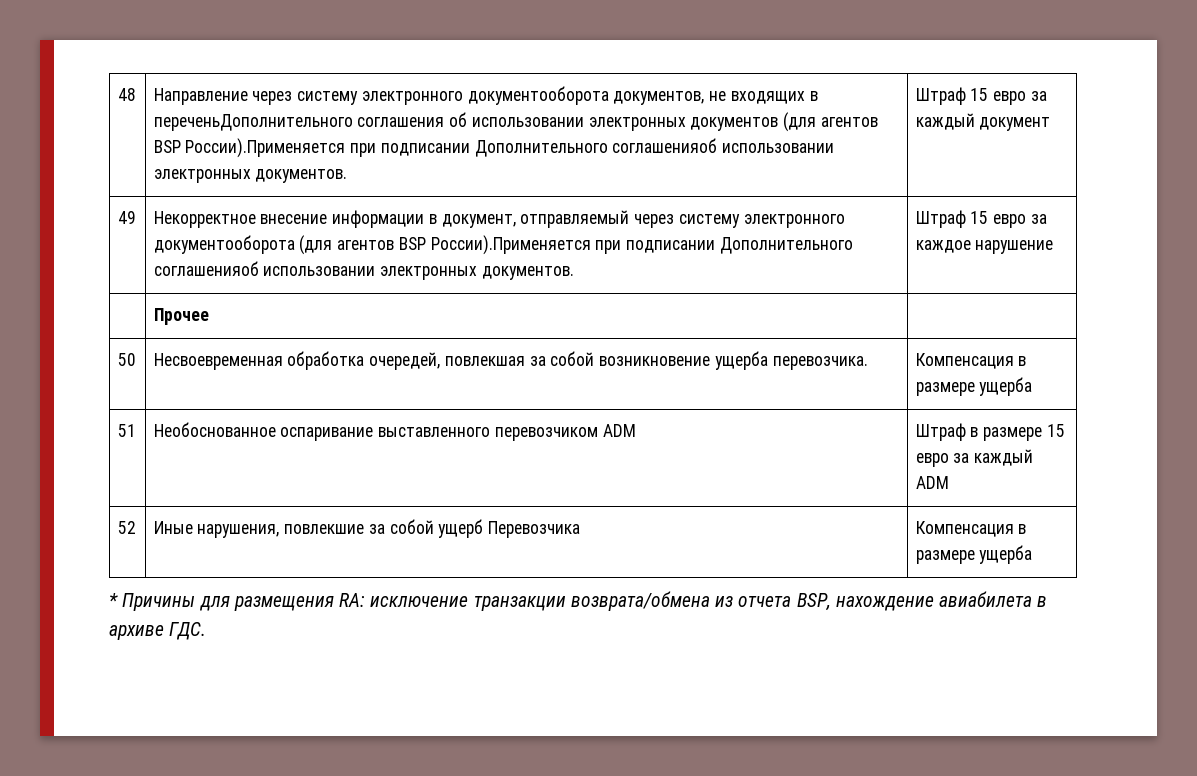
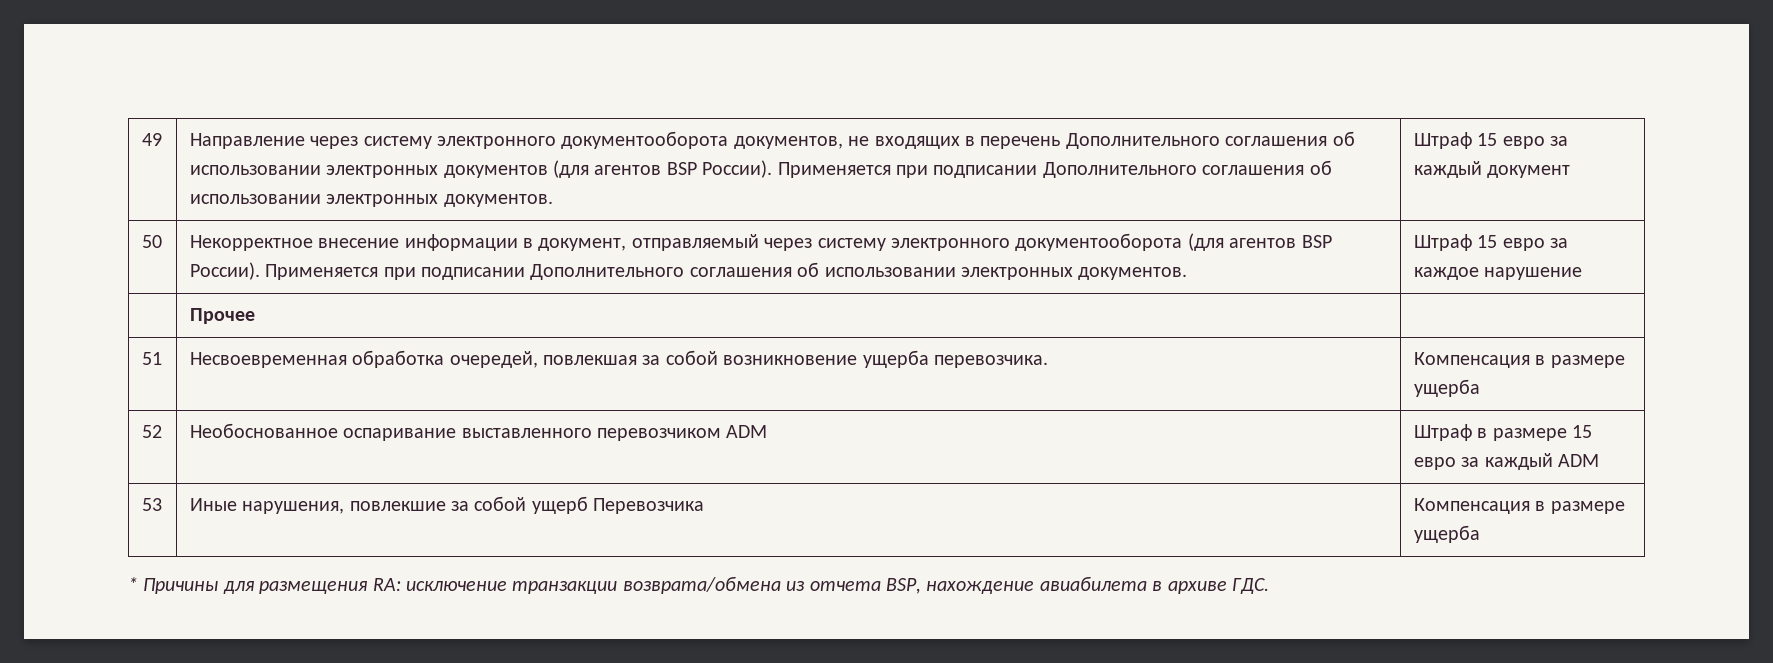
- 48 | Направление через систему электронного документооборота документов, не входящих в переченьДополнительного соглашения об использовании электронных документов (для агентов BSP России).Применяется при подписании Дополнительного соглашенияоб использовании электронных документов. | Штраф 15 евро за каждый документ
+ 49 | Направление через систему электронного документооборота документов, не входящих в перечень Дополнительного соглашения об использовании электронных документов (для агентов BSP России). Применяется при подписании Дополнительного соглашения об использовании электронных документов. | Штраф 15 евро за каждый документ
- 49 | Некорректное внесение информации в документ, отправляемый через систему электронного документооборота (для агентов BSP России).Применяется при подписании Дополнительного соглашенияоб использовании электронных документов. | Штраф 15 евро за каждое нарушение
+ 50 | Некорректное внесение информации в документ, отправляемый через систему электронного документооборота (для агентов BSP России). Применяется при подписании Дополнительного соглашения об использовании электронных документов. | Штраф 15 евро за каждое нарушение
- 50 | Несвоевременная обработка очередей, повлекшая за собой возникновение ущерба перевозчика. | Компенсация в размере ущерба
+ 51 | Несвоевременная обработка очередей, повлекшая за собой возникновение ущерба перевозчика. | Компенсация в размере ущерба
- 51 | Необоснованное оспаривание выставленного перевозчиком ADM | Штраф в размере 15 евро за каждый ADM
+ 52 | Необоснованное оспаривание выставленного перевозчиком ADM | Штраф в размере 15 евро за каждый ADM
- 52 | Иные нарушения, повлекшие за собой ущерб Перевозчика | Компенсация в размере ущерба
+ 53 | Иные нарушения, повлекшие за собой ущерб Перевозчика | Компенсация в размере ущерба

